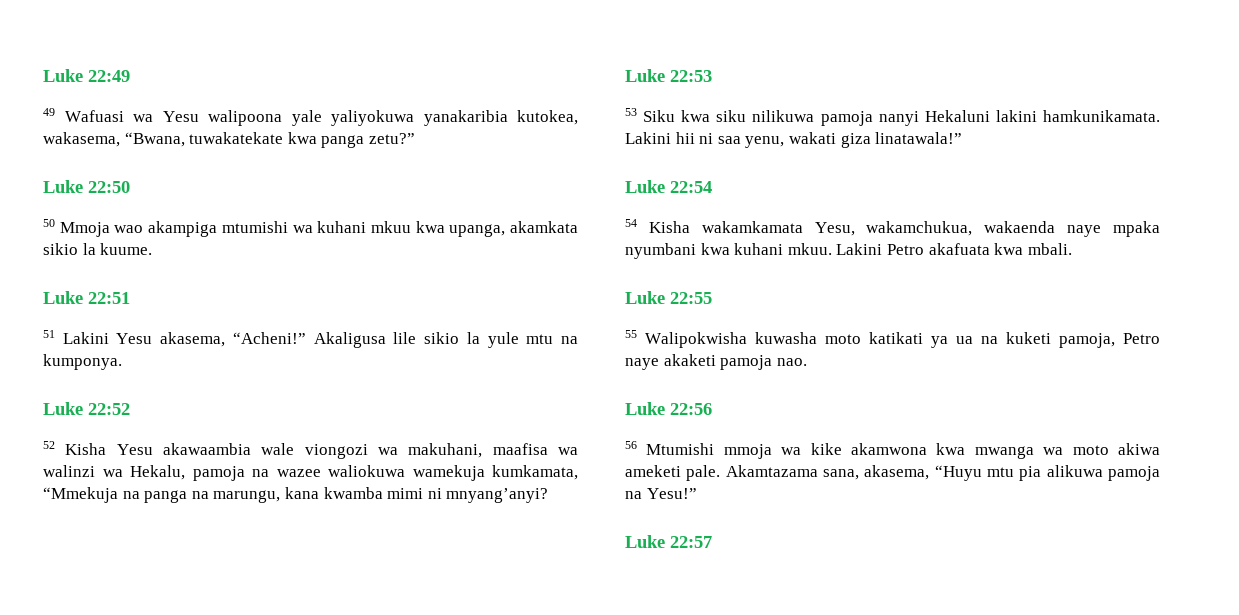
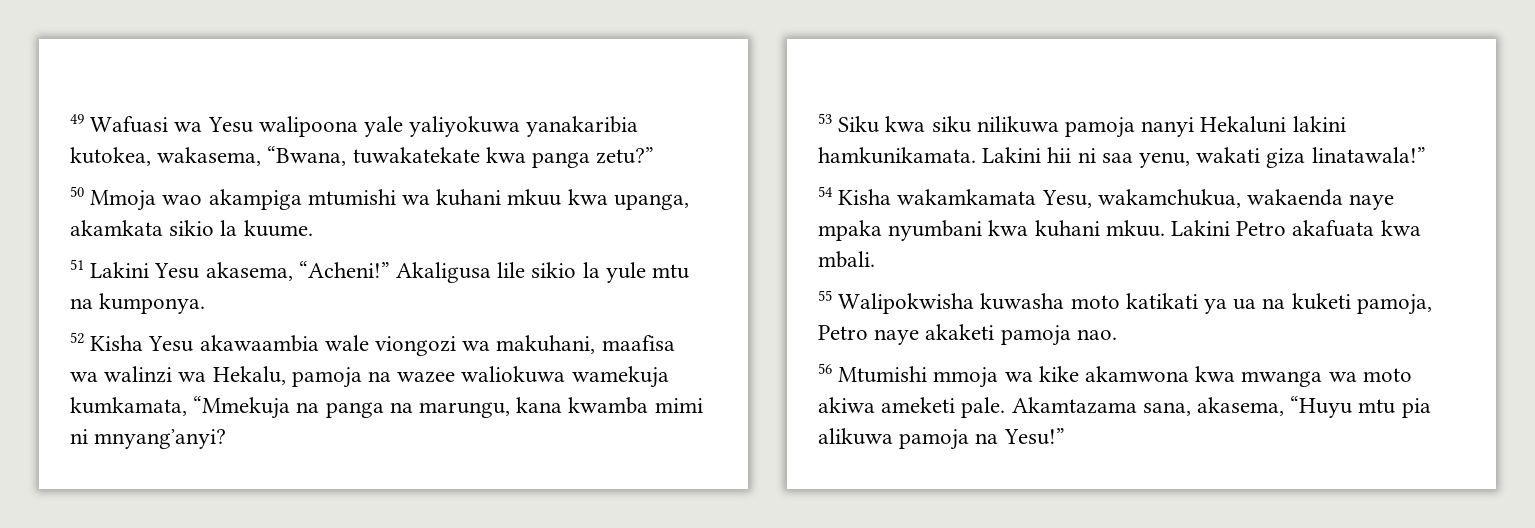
- Luke 22:49
- Luke 22:50
- Luke 22:51
- Luke 22:52
- Luke 22:53
- Luke 22:54
- Luke 22:55
- Luke 22:56
- Luke 22:57

